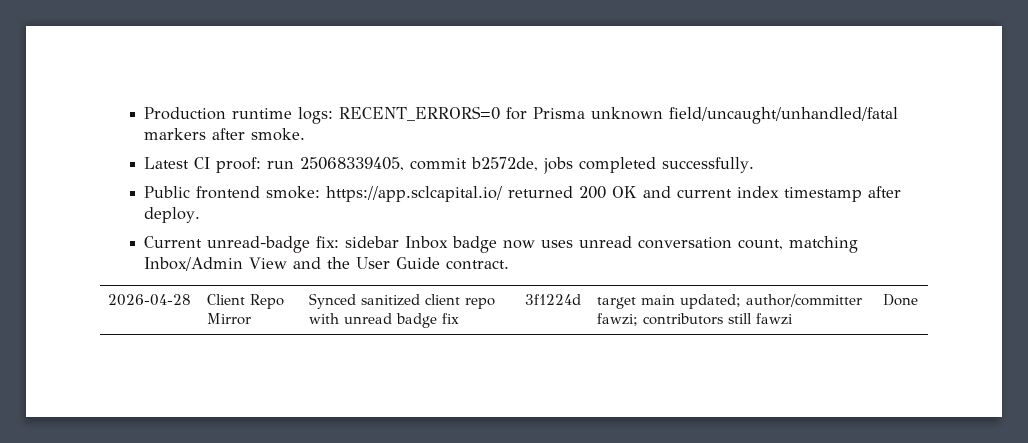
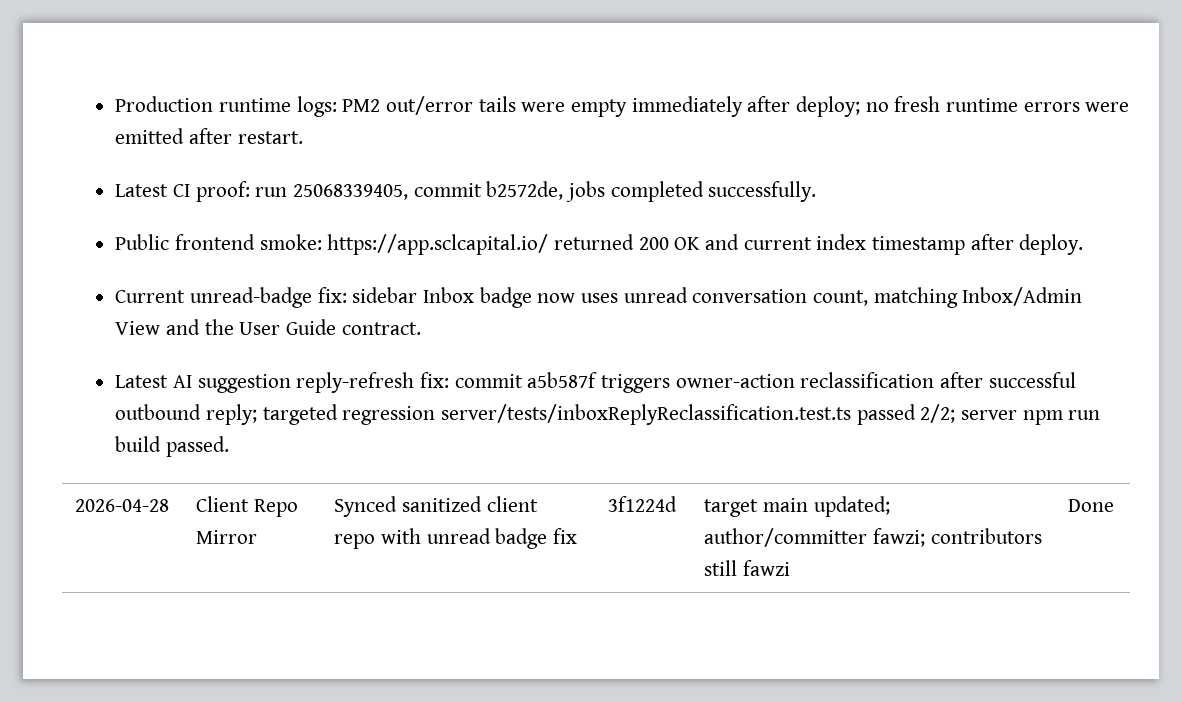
- Production runtime logs: RECENT_ERRORS=0 for Prisma unknown field/uncaught/unhandled/fatal markers after smoke.
+ Production runtime logs: PM2 out/error tails were empty immediately after deploy; no fresh runtime errors were emitted after restart.
+ Latest AI suggestion reply-refresh fix: commit a5b587f triggers owner-action reclassification after successful outbound reply; targeted regression server/tests/inboxReplyReclassification.test.ts passed 2/2; server npm run build passed.

